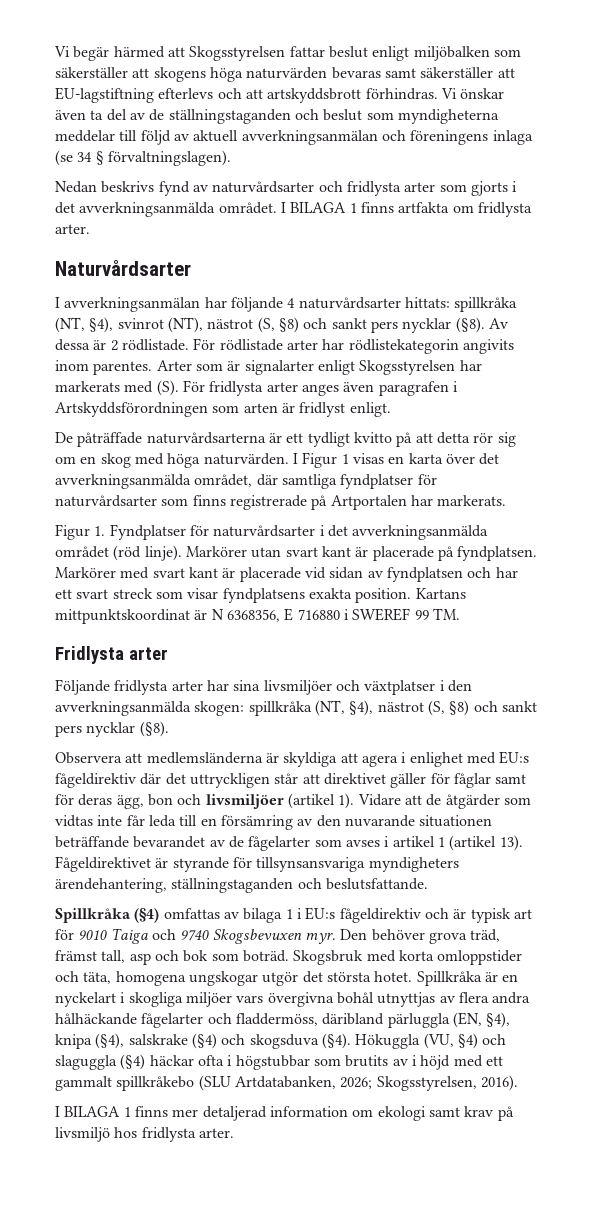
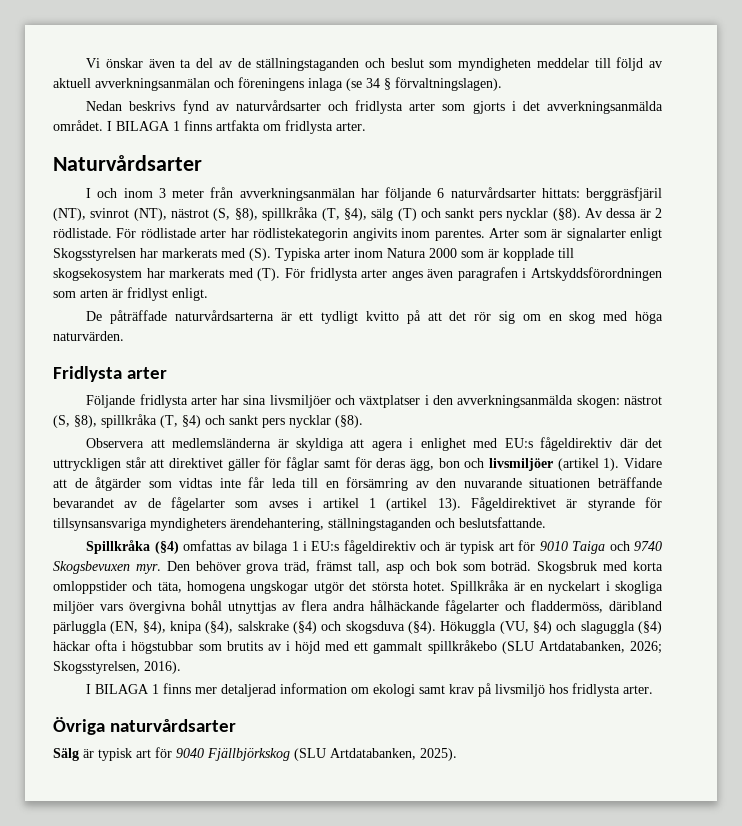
- Vi begär härmed att Skogsstyrelsen fattar beslut enligt miljöbalken som säkerställer att skogens höga naturvärden bevaras samt säkerställer att EU-lagstiftning efterlevs och att artskyddsbrott förhindras. Vi önskar även ta del av de ställningstaganden och beslut som myndigheterna meddelar till följd av aktuell avverkningsanmälan och föreningens inlaga (se 34 § förvaltningslagen).
+ Vi önskar även ta del av de ställningstaganden och beslut som myndigheten meddelar till följd av aktuell avverkningsanmälan och föreningens inlaga (se 34 § förvaltningslagen).
- I avverkningsanmälan har följande 4 naturvårdsarter hittats: spillkråka (NT, §4), svinrot (NT), nästrot (S, §8) och sankt pers nycklar (§8).
+ I och inom 3 meter från avverkningsanmälan har följande 6 naturvårdsarter hittats: berggräsfjäril (NT), svinrot (NT), nästrot (S, §8), spillkråka (T, §4), sälg (T) och sankt pers nycklar (§8).
- Arter som är signalarter enligt Skogsstyrelsen har markerats med (S). För fridlysta arter anges även paragrafen i Artskyddsförordningen som arten är fridlyst enligt.
+ Arter som är signalarter enligt Skogsstyrelsen har markerats med (S). Typiska arter inom Natura 2000 som är kopplade till skogsekosystem har markerats med (T). För fridlysta arter anges även paragrafen i Artskyddsförordningen som arten är fridlyst enligt.
- De påträffade naturvårdsarterna är ett tydligt kvitto på att detta rör sig om en skog med höga naturvärden. I Figur 1 visas en karta över det avverkningsanmälda området, där samtliga fyndplatser för naturvårdsarter som finns registrerade på Artportalen har markerats.
- Figur 1. Fyndplatser för naturvårdsarter i det avverkningsanmälda området (röd linje). Markörer utan svart kant är placerade på fyndplatsen. Markörer med svart kant är placerade vid sidan av fyndplatsen och har ett svart streck som visar fyndplatsens exakta position. Kartans mittpunktskoordinat är N 6368356, E 716880 i SWEREF 99 TM.
+ De påträffade naturvårdsarterna är ett tydligt kvitto på att det rör sig om en skog med höga naturvärden.
- Följande fridlysta arter har sina livsmiljöer och växtplatser i den avverkningsanmälda skogen: spillkråka (NT, §4), nästrot (S, §8) och sankt pers nycklar (§8).
+ Följande fridlysta arter har sina livsmiljöer och växtplatser i den avverkningsanmälda skogen: nästrot (S, §8), spillkråka (T, §4) och sankt pers nycklar (§8).
+ Övriga naturvårdsarter
+ Sälg är typisk art för 9040 Fjällbjörkskog (SLU Artdatabanken, 2025).

